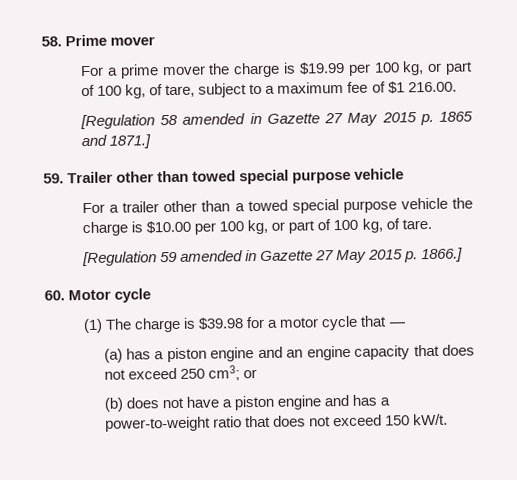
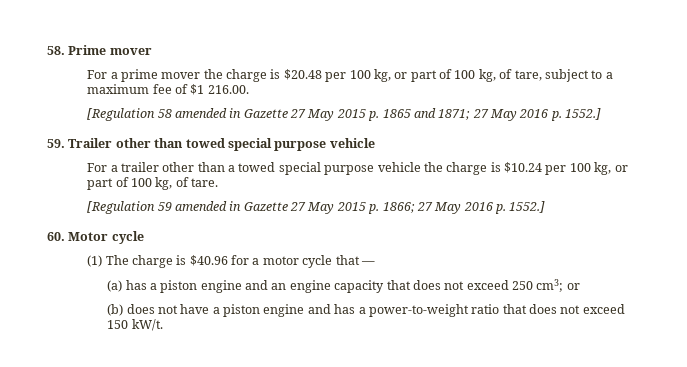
- For a prime mover the charge is $19.99 per 100 kg, or part of 100 kg, of tare, subject to a maximum fee of $1 216.00.
+ For a prime mover the charge is $20.48 per 100 kg, or part of 100 kg, of tare, subject to a maximum fee of $1 216.00.
- [Regulation 58 amended in Gazette 27 May 2015 p. 1865 and 1871.]
+ [Regulation 58 amended in Gazette 27 May 2015 p. 1865 and 1871; 27 May 2016 p. 1552.]
- For a trailer other than a towed special purpose vehicle the charge is $10.00 per 100 kg, or part of 100 kg, of tare.
+ For a trailer other than a towed special purpose vehicle the charge is $10.24 per 100 kg, or part of 100 kg, of tare.
- [Regulation 59 amended in Gazette 27 May 2015 p. 1866.]
+ [Regulation 59 amended in Gazette 27 May 2015 p. 1866; 27 May 2016 p. 1552.]
- (1) The charge is $39.98 for a motor cycle that —
+ (1) The charge is $40.96 for a motor cycle that —

